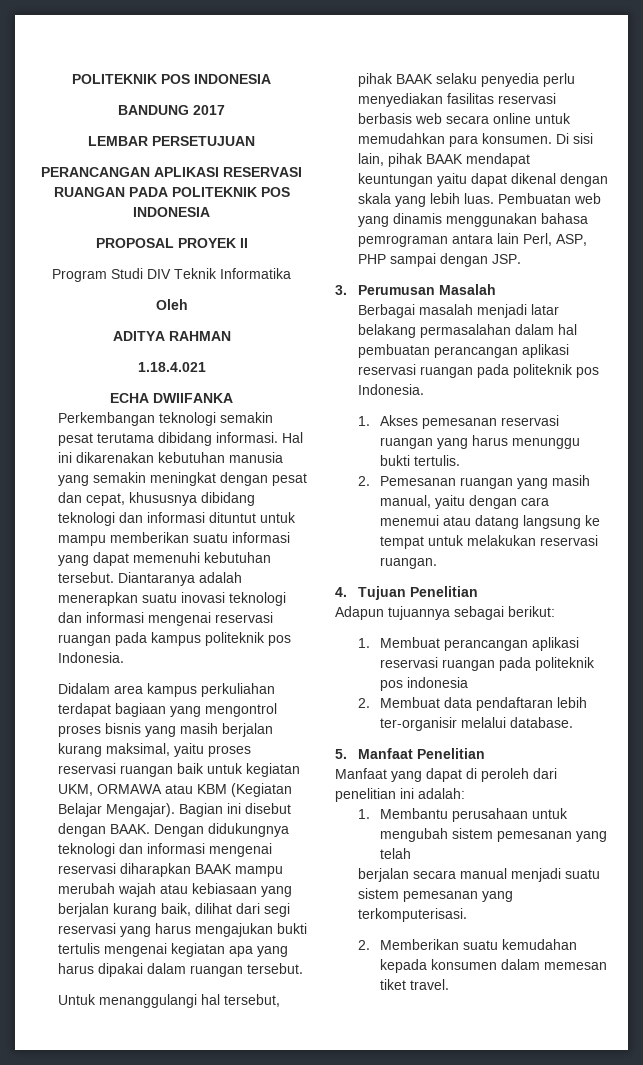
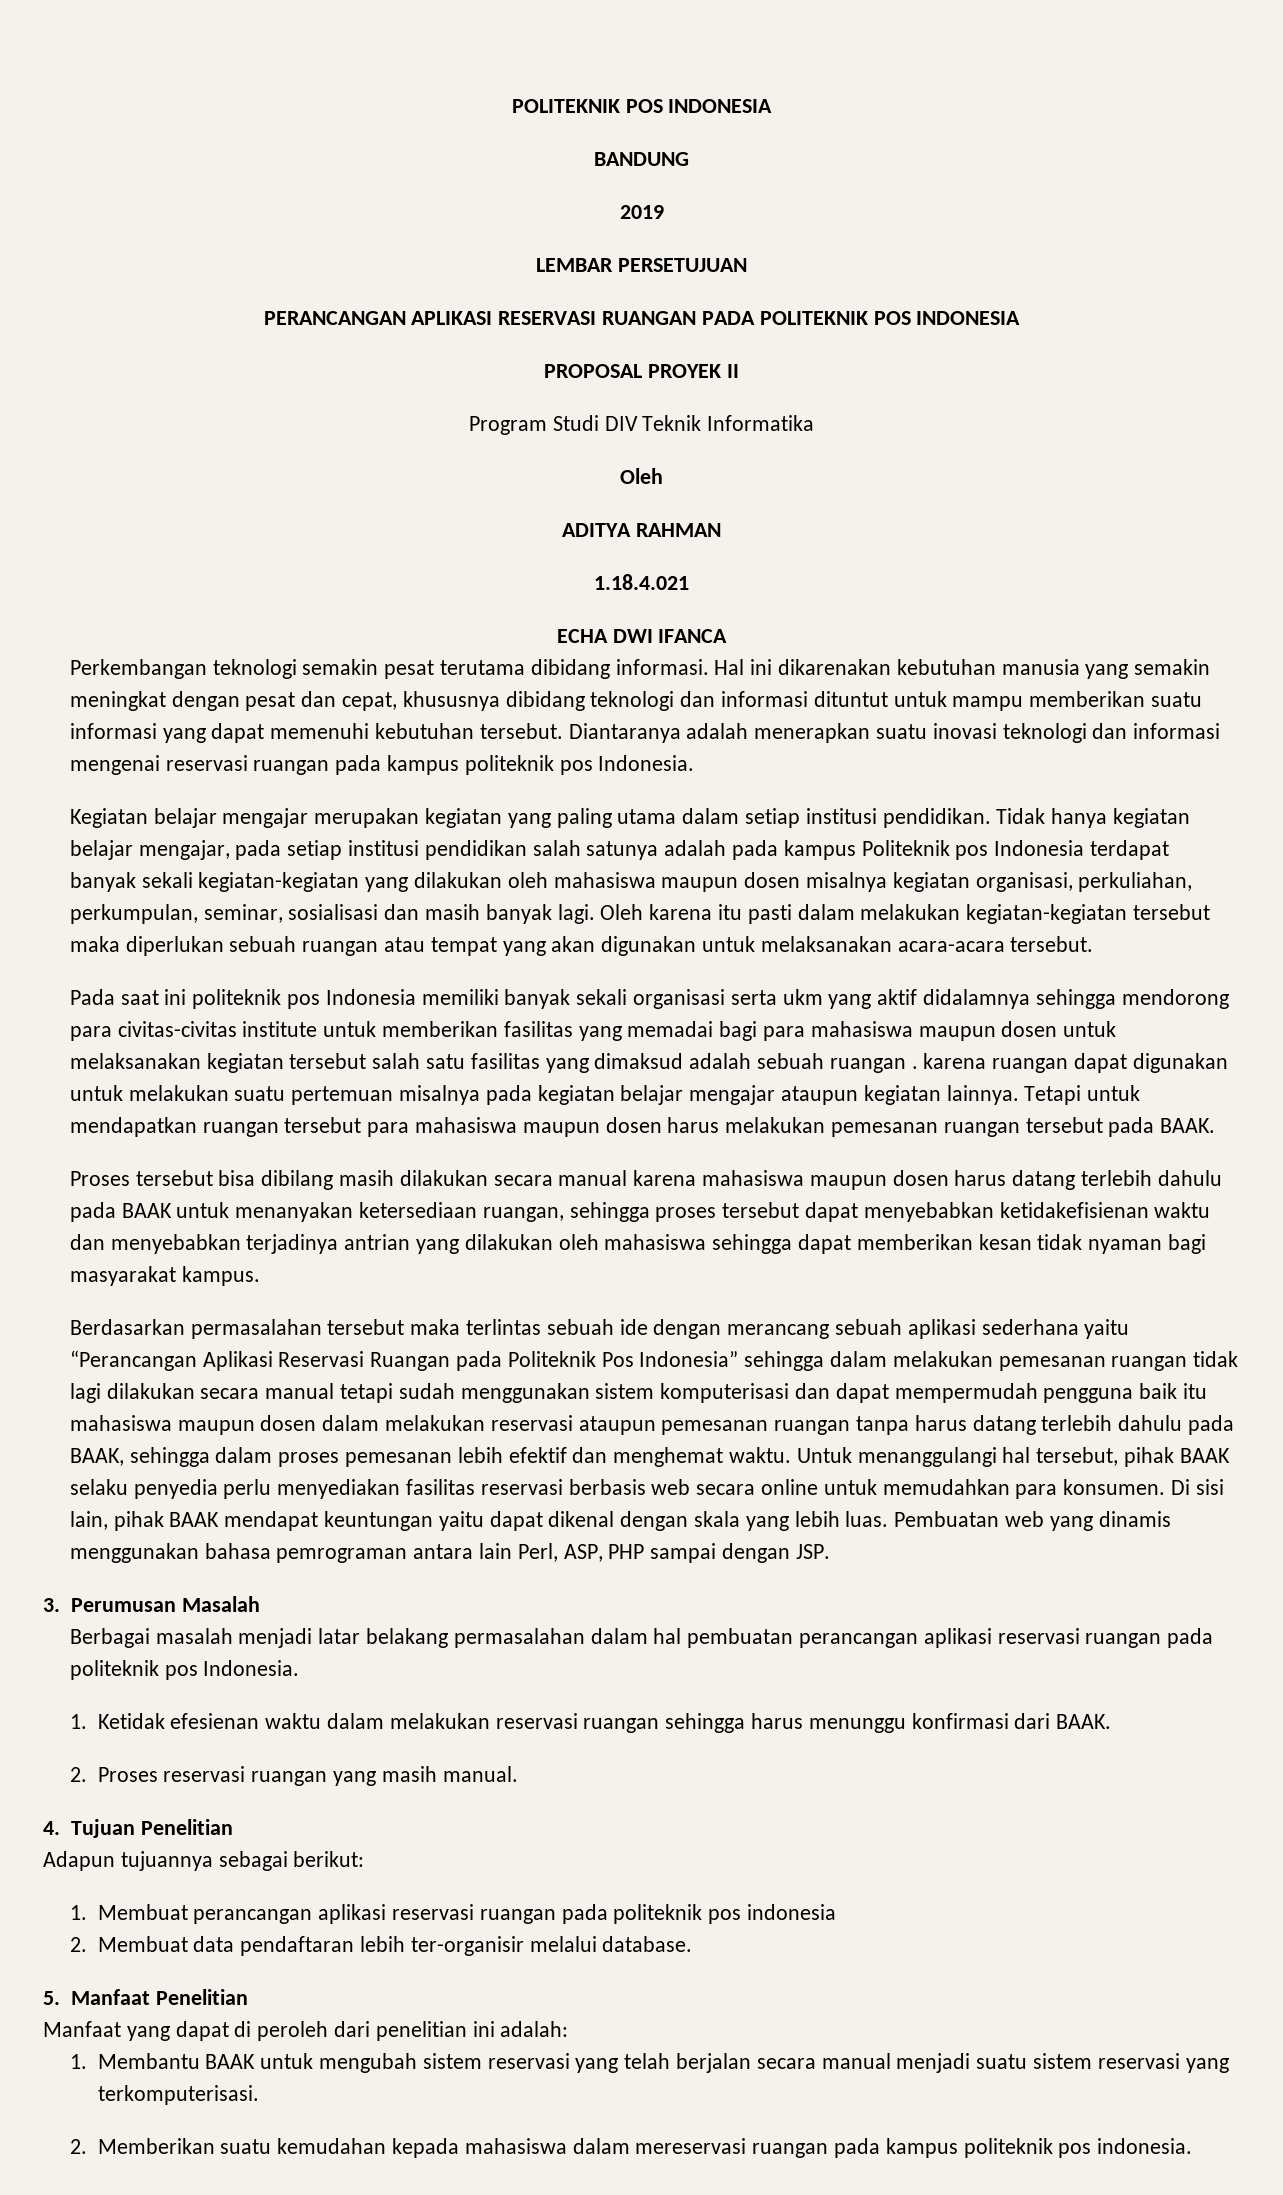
- BANDUNG 2017
+ BANDUNG
+ 2019
- ECHA DWIIFANKA
+ ECHA DWI IFANCA
- Didalam area kampus perkuliahan terdapat bagiaan yang mengontrol proses bisnis yang masih berjalan kurang maksimal, yaitu proses reservasi ruangan baik untuk kegiatan UKM, ORMAWA atau KBM (Kegiatan Belajar Mengajar). Bagian ini disebut dengan BAAK. Dengan didukungnya teknologi dan informasi mengenai reservasi diharapkan BAAK mampu merubah wajah atau kebiasaan yang berjalan kurang baik, dilihat dari segi reservasi yang harus mengajukan bukti tertulis mengenai kegiatan apa yang harus dipakai dalam ruangan tersebut.
- Untuk menanggulangi hal tersebut, pihak BAAK selaku penyedia perlu menyediakan fasilitas reservasi berbasis web secara online untuk memudahkan para konsumen.
+ Kegiatan belajar mengajar merupakan kegiatan yang paling utama dalam setiap institusi pendidikan. Tidak hanya kegiatan belajar mengajar, pada setiap institusi pendidikan salah satunya adalah pada kampus Politeknik pos Indonesia terdapat banyak sekali kegiatan-kegiatan yang dilakukan oleh mahasiswa maupun dosen misalnya kegiatan organisasi, perkuliahan, perkumpulan, seminar, sosialisasi dan masih banyak lagi. Oleh karena itu pasti dalam melakukan kegiatan-kegiatan tersebut maka diperlukan sebuah ruangan atau tempat yang akan digunakan untuk melaksanakan acara-acara tersebut.
+ Pada saat ini politeknik pos Indonesia memiliki banyak sekali organisasi serta ukm yang aktif didalamnya sehingga mendorong para civitas-civitas institute untuk memberikan fasilitas yang memadai bagi para mahasiswa maupun dosen untuk melaksanakan kegiatan tersebut salah satu fasilitas yang dimaksud adalah sebuah ruangan . karena ruangan dapat digunakan untuk melakukan suatu pertemuan misalnya pada kegiatan belajar mengajar ataupun kegiatan lainnya. Tetapi untuk mendapatkan ruangan tersebut para mahasiswa maupun dosen harus melakukan pemesanan ruangan tersebut pada BAAK.
+ Proses tersebut bisa dibilang masih dilakukan secara manual karena mahasiswa maupun dosen harus datang terlebih dahulu pada BAAK untuk menanyakan ketersediaan ruangan, sehingga proses tersebut dapat menyebabkan ketidakefisienan waktu dan menyebabkan terjadinya antrian yang dilakukan oleh mahasiswa sehingga dapat memberikan kesan tidak nyaman bagi masyarakat kampus.
+ Berdasarkan permasalahan tersebut maka terlintas sebuah ide dengan merancang sebuah aplikasi sederhana yaitu “Perancangan Aplikasi Reservasi Ruangan pada Politeknik Pos Indonesia” sehingga dalam melakukan pemesanan ruangan tidak lagi dilakukan secara manual tetapi sudah menggunakan sistem komputerisasi dan dapat mempermudah pengguna baik itu mahasiswa maupun dosen dalam melakukan reservasi ataupun pemesanan ruangan tanpa harus datang terlebih dahulu pada BAAK, sehingga dalam proses pemesanan lebih efektif dan menghemat waktu. Untuk menanggulangi hal tersebut, pihak BAAK selaku penyedia perlu menyediakan fasilitas reservasi berbasis web secara online untuk memudahkan para konsumen.
- 1. Akses pemesanan reservasi ruangan yang harus menunggu bukti tertulis.
- 2. Pemesanan ruangan yang masih manual, yaitu dengan cara menemui atau datang langsung ke tempat untuk melakukan reservasi ruangan.
+ 1. Ketidak efesienan waktu dalam melakukan reservasi ruangan sehingga harus menunggu konfirmasi dari BAAK.
+ 2. Proses reservasi ruangan yang masih manual.
- 1. Membantu perusahaan untuk mengubah sistem pemesanan yang telah
- berjalan secara manual menjadi suatu sistem pemesanan yang terkomputerisasi.
+ 1. Membantu BAAK untuk mengubah sistem reservasi yang telah berjalan secara manual menjadi suatu sistem reservasi yang terkomputerisasi.
- 2. Memberikan suatu kemudahan kepada konsumen dalam memesan tiket travel.
+ 2. Memberikan suatu kemudahan kepada mahasiswa dalam mereservasi ruangan pada kampus politeknik pos indonesia.

